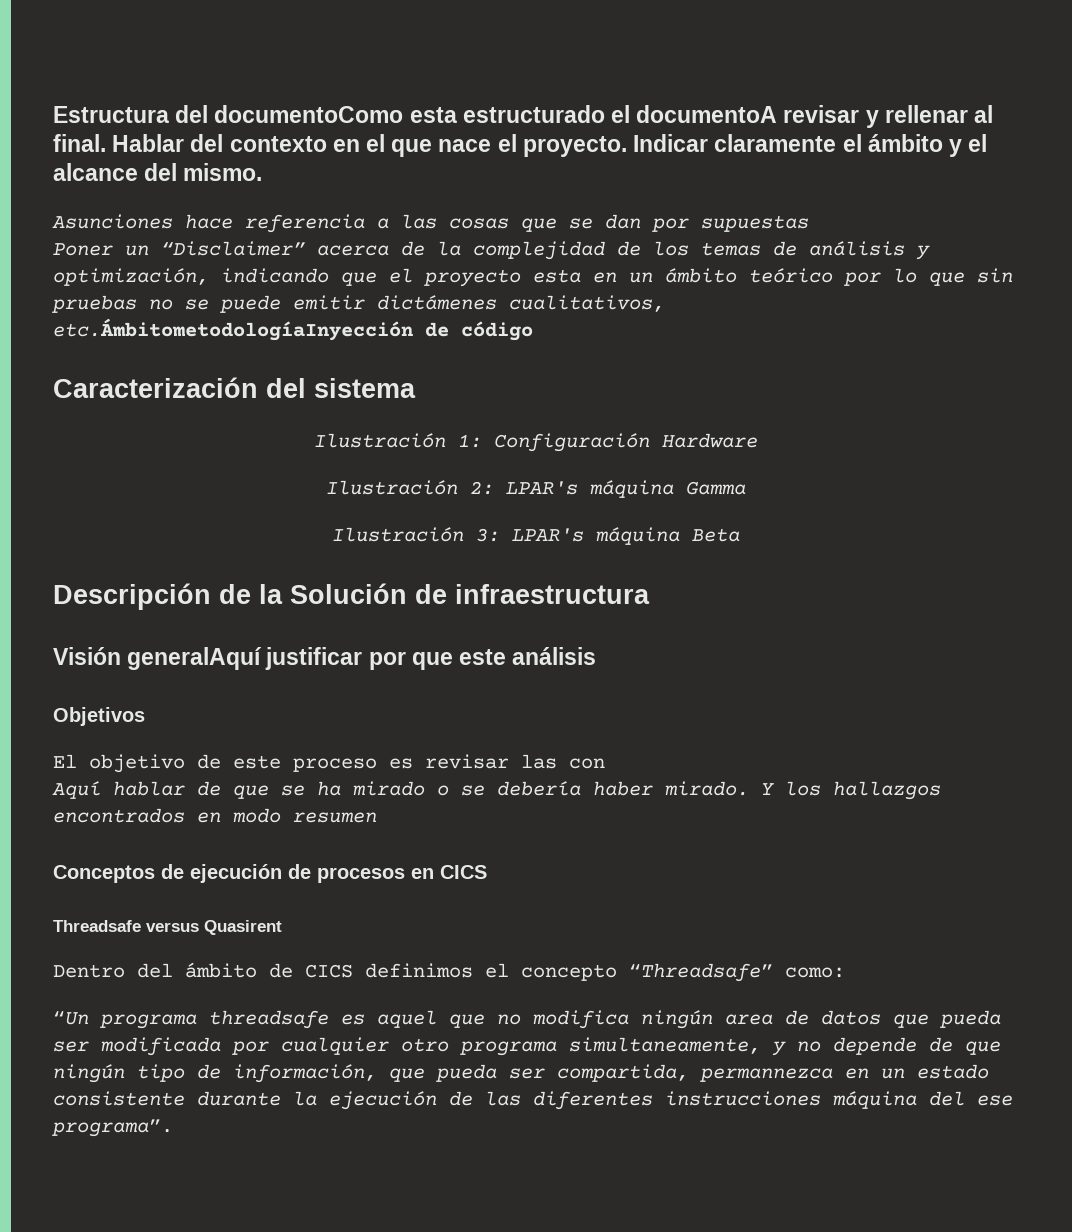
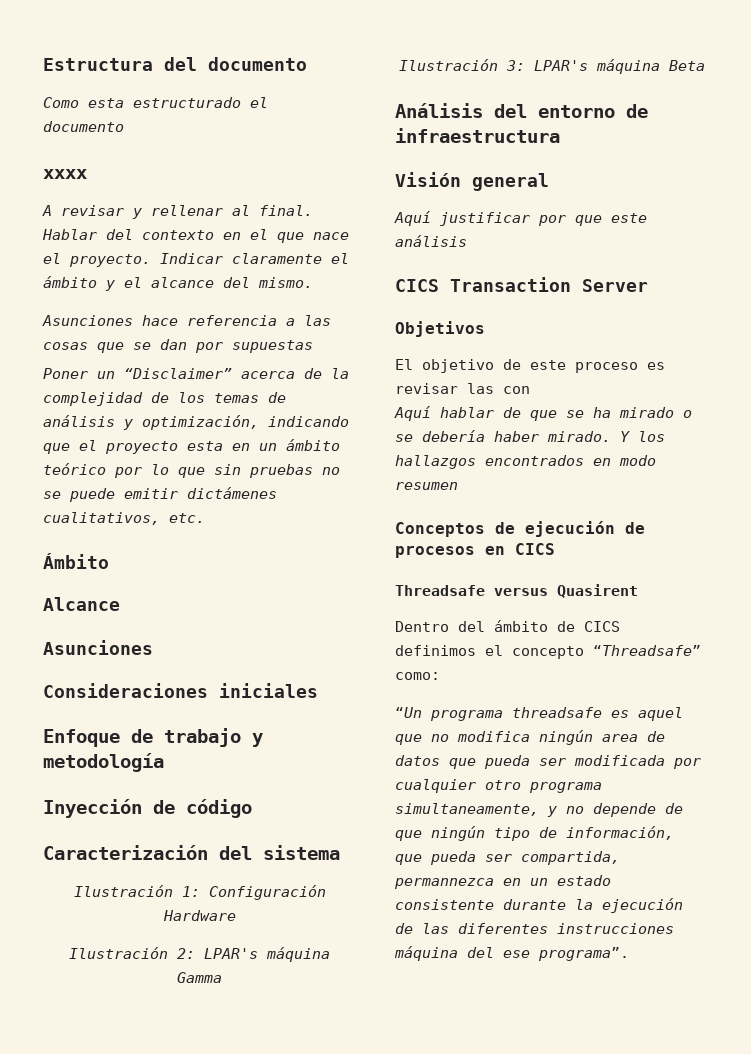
- Estructura del documentoComo esta estructurado el documentoA revisar y rellenar al final.
+ Estructura del documento
+ Como esta estructurado el documento
+ xxxx
+ A revisar y rellenar al final.
- Poner un “Disclaimer” acerca de la complejidad de los temas de análisis y optimización, indicando que el proyecto esta en un ámbito teórico por lo que sin pruebas no se puede emitir dictámenes cualitativos, etc.ÁmbitometodologíaInyección de código
+ Poner un “Disclaimer” acerca de la complejidad de los temas de análisis y optimización, indicando que el proyecto esta en un ámbito teórico por lo que sin pruebas no se puede emitir dictámenes cualitativos, etc.
+ Ámbito
+ Alcance
+ Asunciones
+ Consideraciones iniciales
+ Enfoque de trabajo y metodología
+ Inyección de código
- Descripción de la Solución de infraestructura
+ Análisis del entorno de infraestructura
- Visión generalAquí justificar por que este análisis
+ Visión general
+ Aquí justificar por que este análisis
+ CICS Transaction Server

